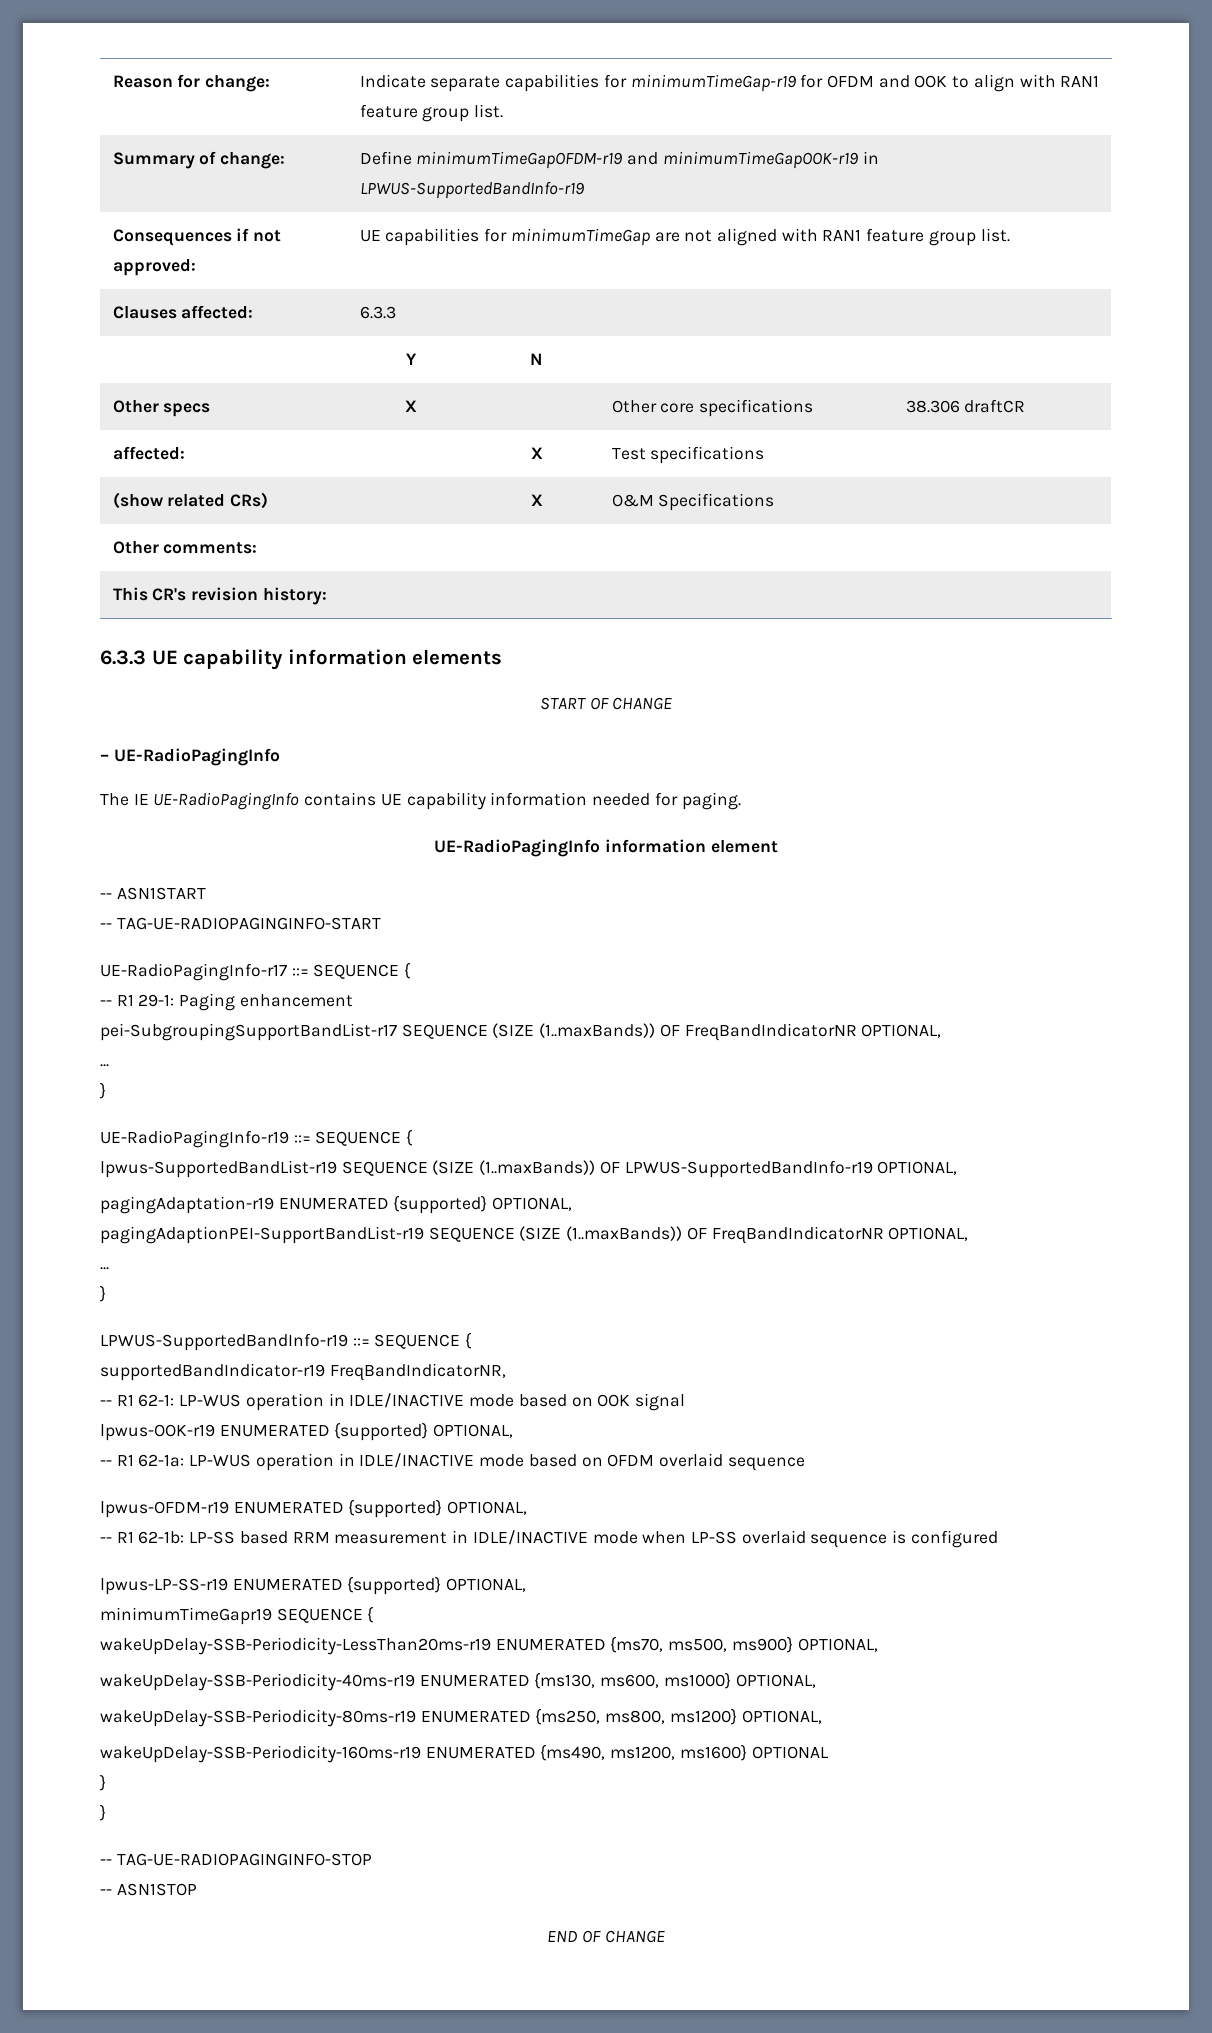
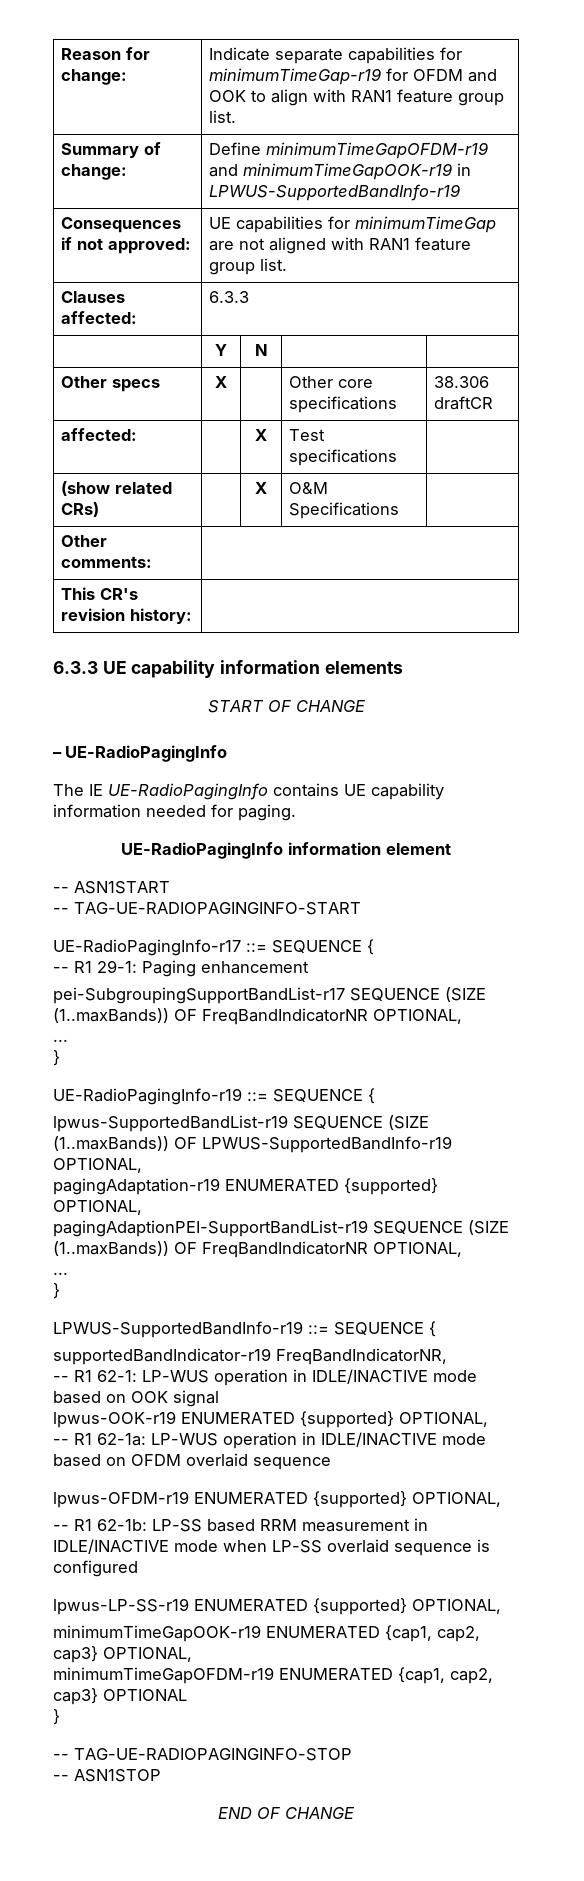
- minimumTimeGapr19 SEQUENCE {
- wakeUpDelay-SSB-Periodicity-LessThan20ms-r19 ENUMERATED {ms70, ms500, ms900} OPTIONAL,
- wakeUpDelay-SSB-Periodicity-40ms-r19 ENUMERATED {ms130, ms600, ms1000} OPTIONAL,
- wakeUpDelay-SSB-Periodicity-80ms-r19 ENUMERATED {ms250, ms800, ms1200} OPTIONAL,
- wakeUpDelay-SSB-Periodicity-160ms-r19 ENUMERATED {ms490, ms1200, ms1600} OPTIONAL
- }
+ minimumTimeGapOOK-r19 ENUMERATED {cap1, cap2, cap3} OPTIONAL,
+ minimumTimeGapOFDM-r19 ENUMERATED {cap1, cap2, cap3} OPTIONAL

